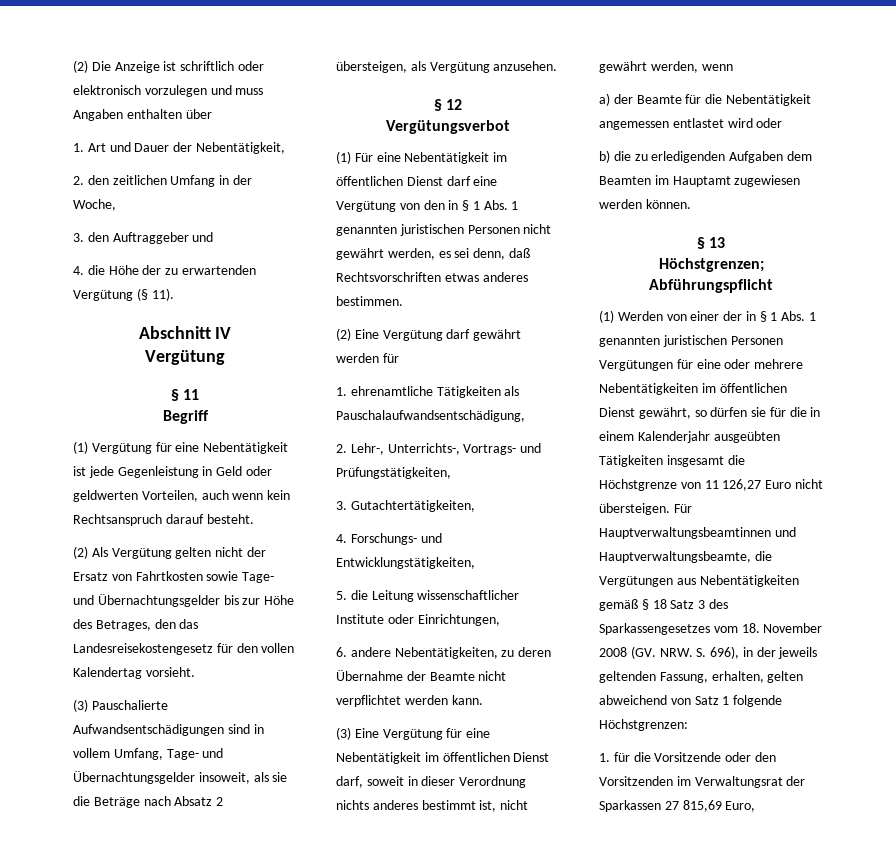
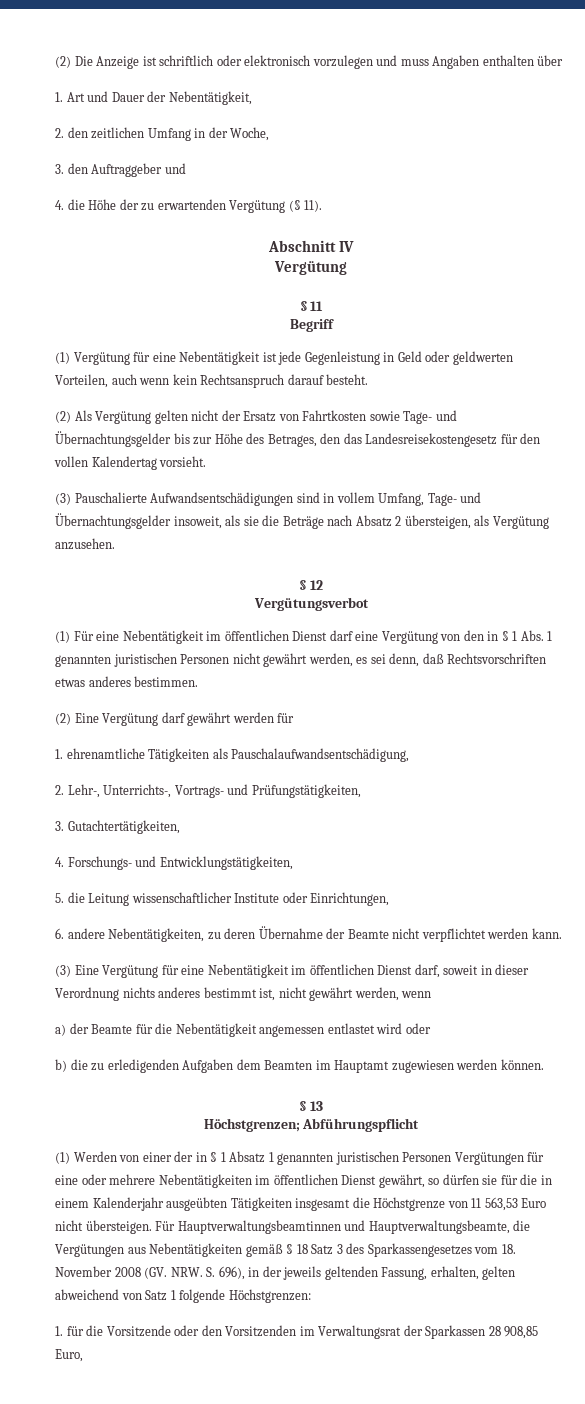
- (1) Werden von einer der in § 1 Abs. 1 genannten juristischen Personen Vergütungen für eine oder mehrere Nebentätigkeiten im öffentlichen Dienst gewährt, so dürfen sie für die in einem Kalenderjahr ausgeübten Tätigkeiten insgesamt die Höchstgrenze von 11 126,27 Euro nicht übersteigen.
+ (1) Werden von einer der in § 1 Absatz 1 genannten juristischen Personen Vergütungen für eine oder mehrere Nebentätigkeiten im öffentlichen Dienst gewährt, so dürfen sie für die in einem Kalenderjahr ausgeübten Tätigkeiten insgesamt die Höchstgrenze von 11 563,53 Euro nicht übersteigen.
- 1. für die Vorsitzende oder den Vorsitzenden im Verwaltungsrat der Sparkassen 27 815,69 Euro,
+ 1. für die Vorsitzende oder den Vorsitzenden im Verwaltungsrat der Sparkassen 28 908,85 Euro,

